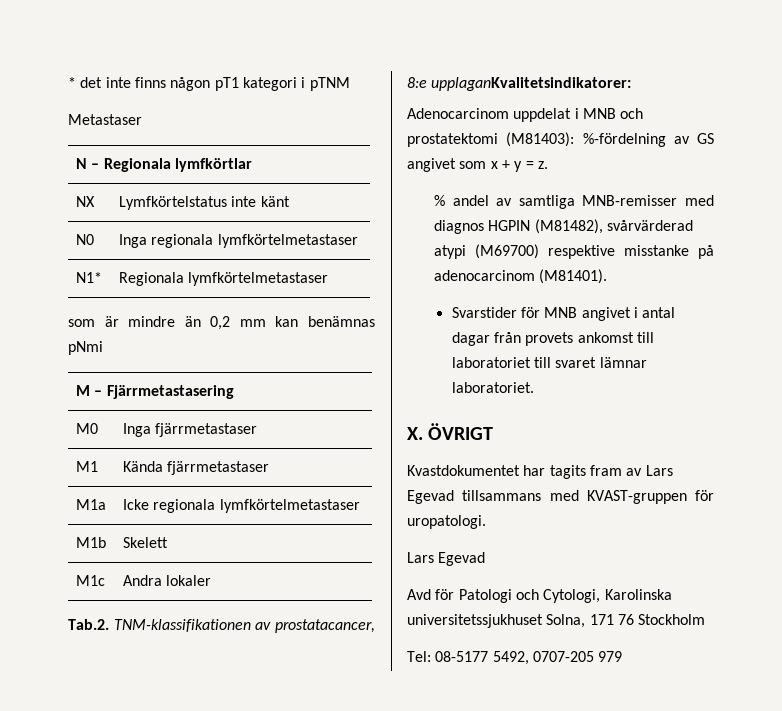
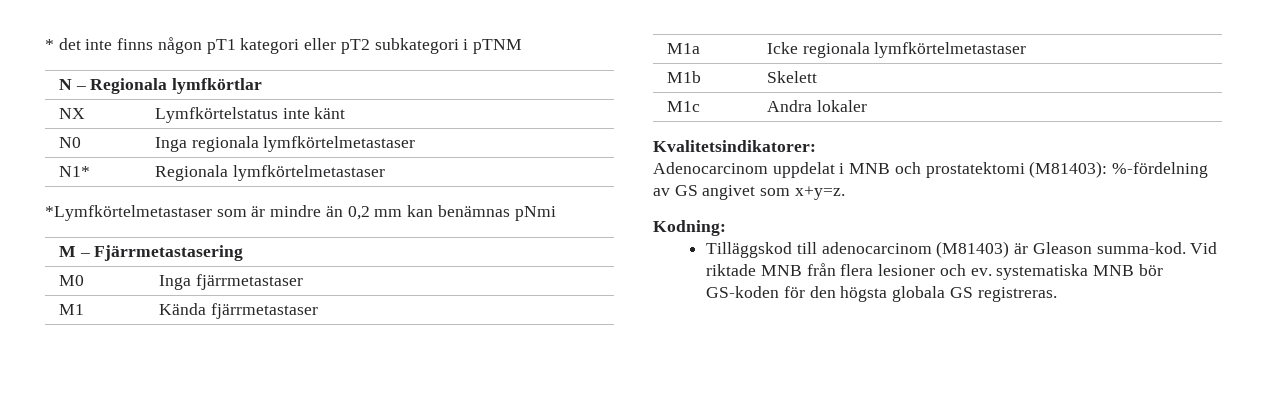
- * det inte finns någon pT1 kategori i pTNM
+ * det inte finns någon pT1 kategori eller pT2 subkategori i pTNM
- Metastaser
- som är mindre än 0,2 mm kan benämnas pNmi
+ *Lymfkörtelmetastaser som är mindre än 0,2 mm kan benämnas pNmi
- Tab.2. TNM-klassifikationen av prostatacancer, 8:e upplaganKvalitetsindikatorer:
+ Kvalitetsindikatorer:
- Adenocarcinom uppdelat i MNB och prostatektomi (M81403): %-fördelning av GS angivet som x + y = z.
- % andel av samtliga MNB-remisser med diagnos HGPIN (M81482), svårvärderad atypi (M69700) respektive misstanke på adenocarcinom (M81401).
- Svarstider för MNB angivet i antal dagar från provets ankomst till laboratoriet till svaret lämnar laboratoriet.
- X. ÖVRIGT
- Kvastdokumentet har tagits fram av Lars Egevad tillsammans med KVAST-gruppen för uropatologi.
- Lars Egevad
- Avd för Patologi och Cytologi, Karolinska universitetssjukhuset Solna, 171 76 Stockholm
- Tel: 08-5177 5492, 0707-205 979
+ Adenocarcinom uppdelat i MNB och prostatektomi (M81403): %-fördelning av GS angivet som x+y=z.
+ Kodning:
+ Tilläggskod till adenocarcinom (M81403) är Gleason summa-kod. Vid riktade MNB från flera lesioner och ev. systematiska MNB bör GS-koden för den högsta globala GS registreras.

